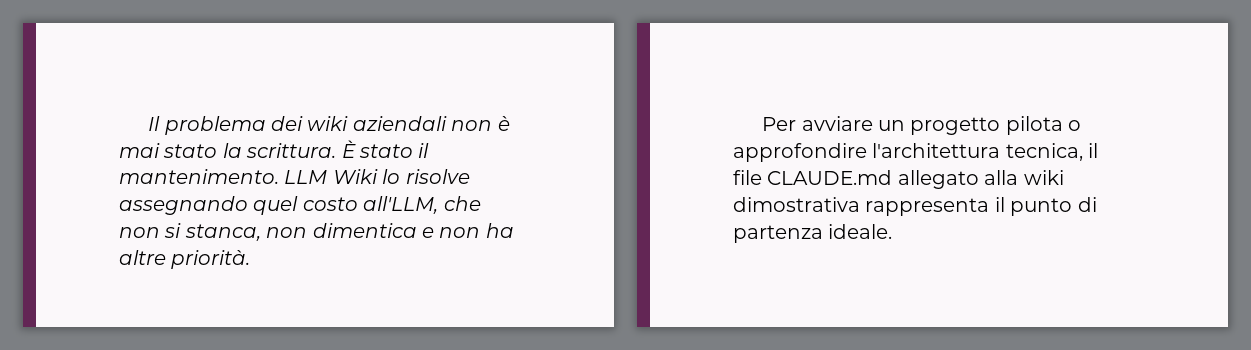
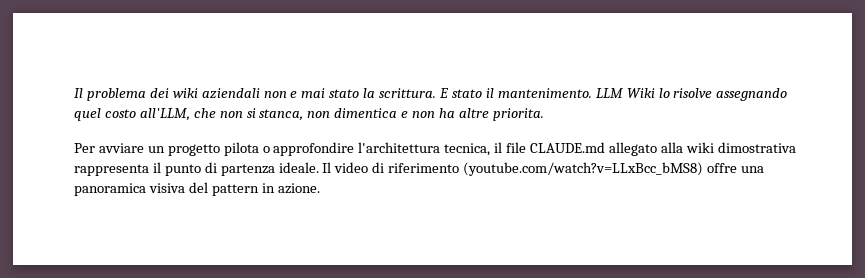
- Il problema dei wiki aziendali non è mai stato la scrittura.
+ Il problema dei wiki aziendali non e mai stato la scrittura.
- È stato il mantenimento.
+ E stato il mantenimento.
- LLM Wiki lo risolve assegnando quel costo all'LLM, che non si stanca, non dimentica e non ha altre priorità.
+ LLM Wiki lo risolve assegnando quel costo all'LLM, che non si stanca, non dimentica e non ha altre priorita.
+ Il video di riferimento (youtube.com/watch?v=LLxBcc_bMS8) offre una panoramica visiva del pattern in azione.

